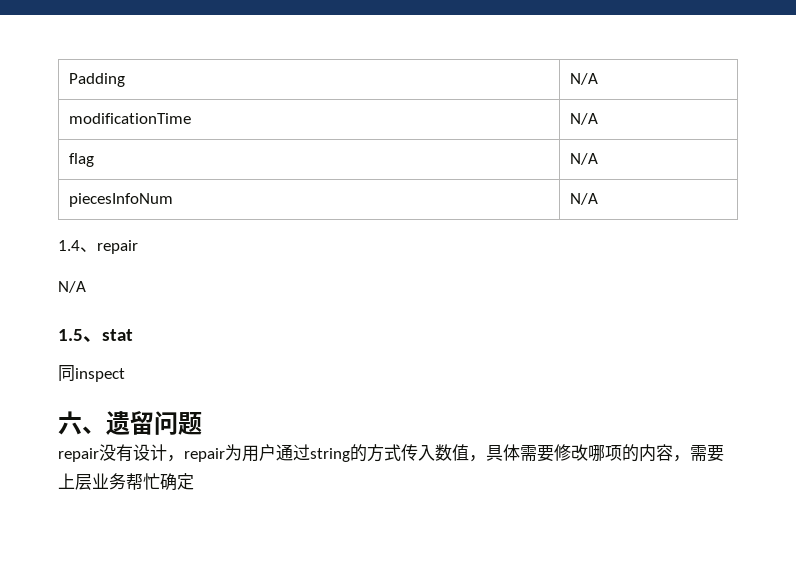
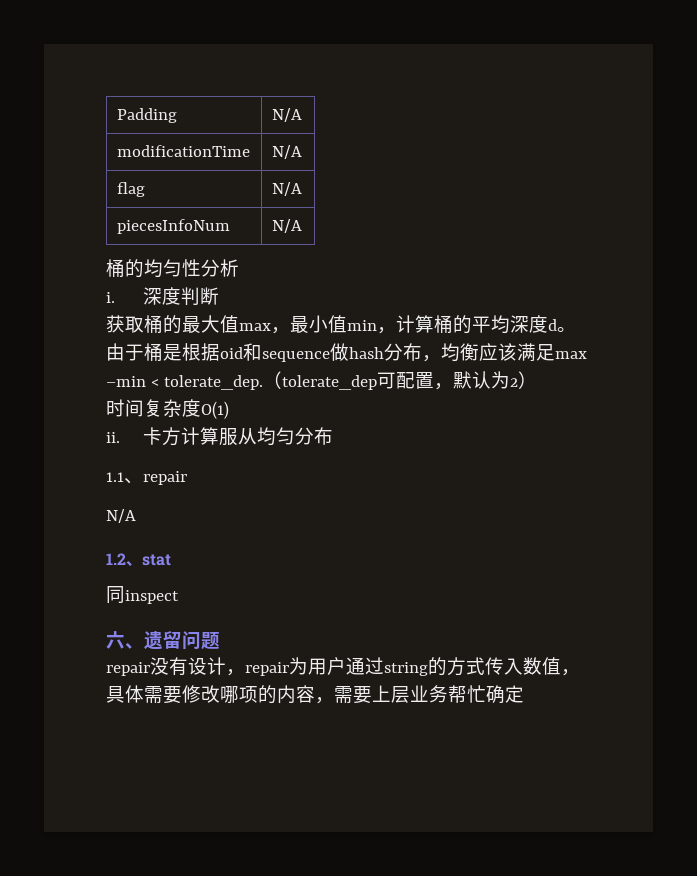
- 1.4、repair
+ 桶的均匀性分析
+ i.深度判断
+ 获取桶的最大值max，最小值min，计算桶的平均深度d。由于桶是根据oid和sequence做hash分布，均衡应该满足max –min < tolerate_dep.（tolerate_dep可配置，默认为2）
+ 时间复杂度O(1)
+ ii.卡方计算服从均匀分布
+ 1.1、repair
- 1.5、stat
+ 1.2、stat

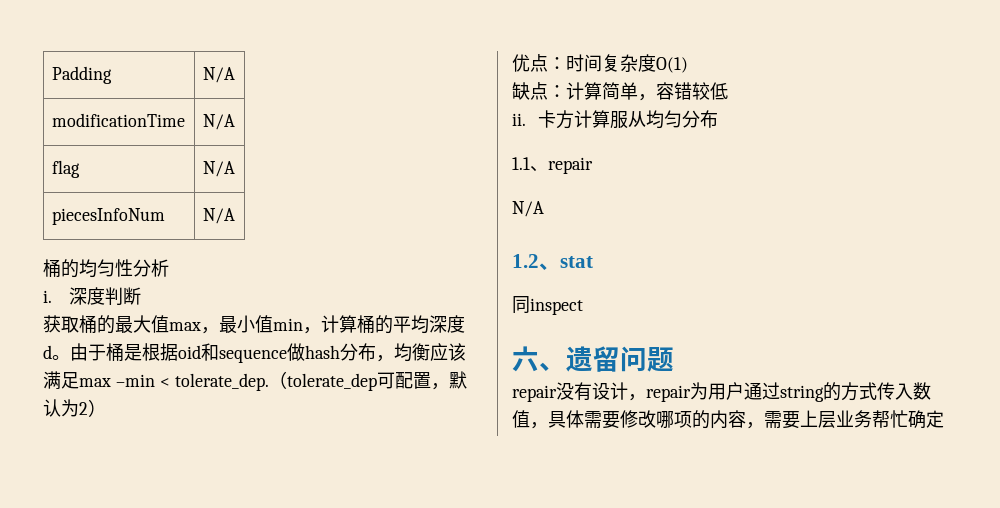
- 时间复杂度O(1)
+ 优点：时间复杂度O(1)
+ 缺点：计算简单，容错较低

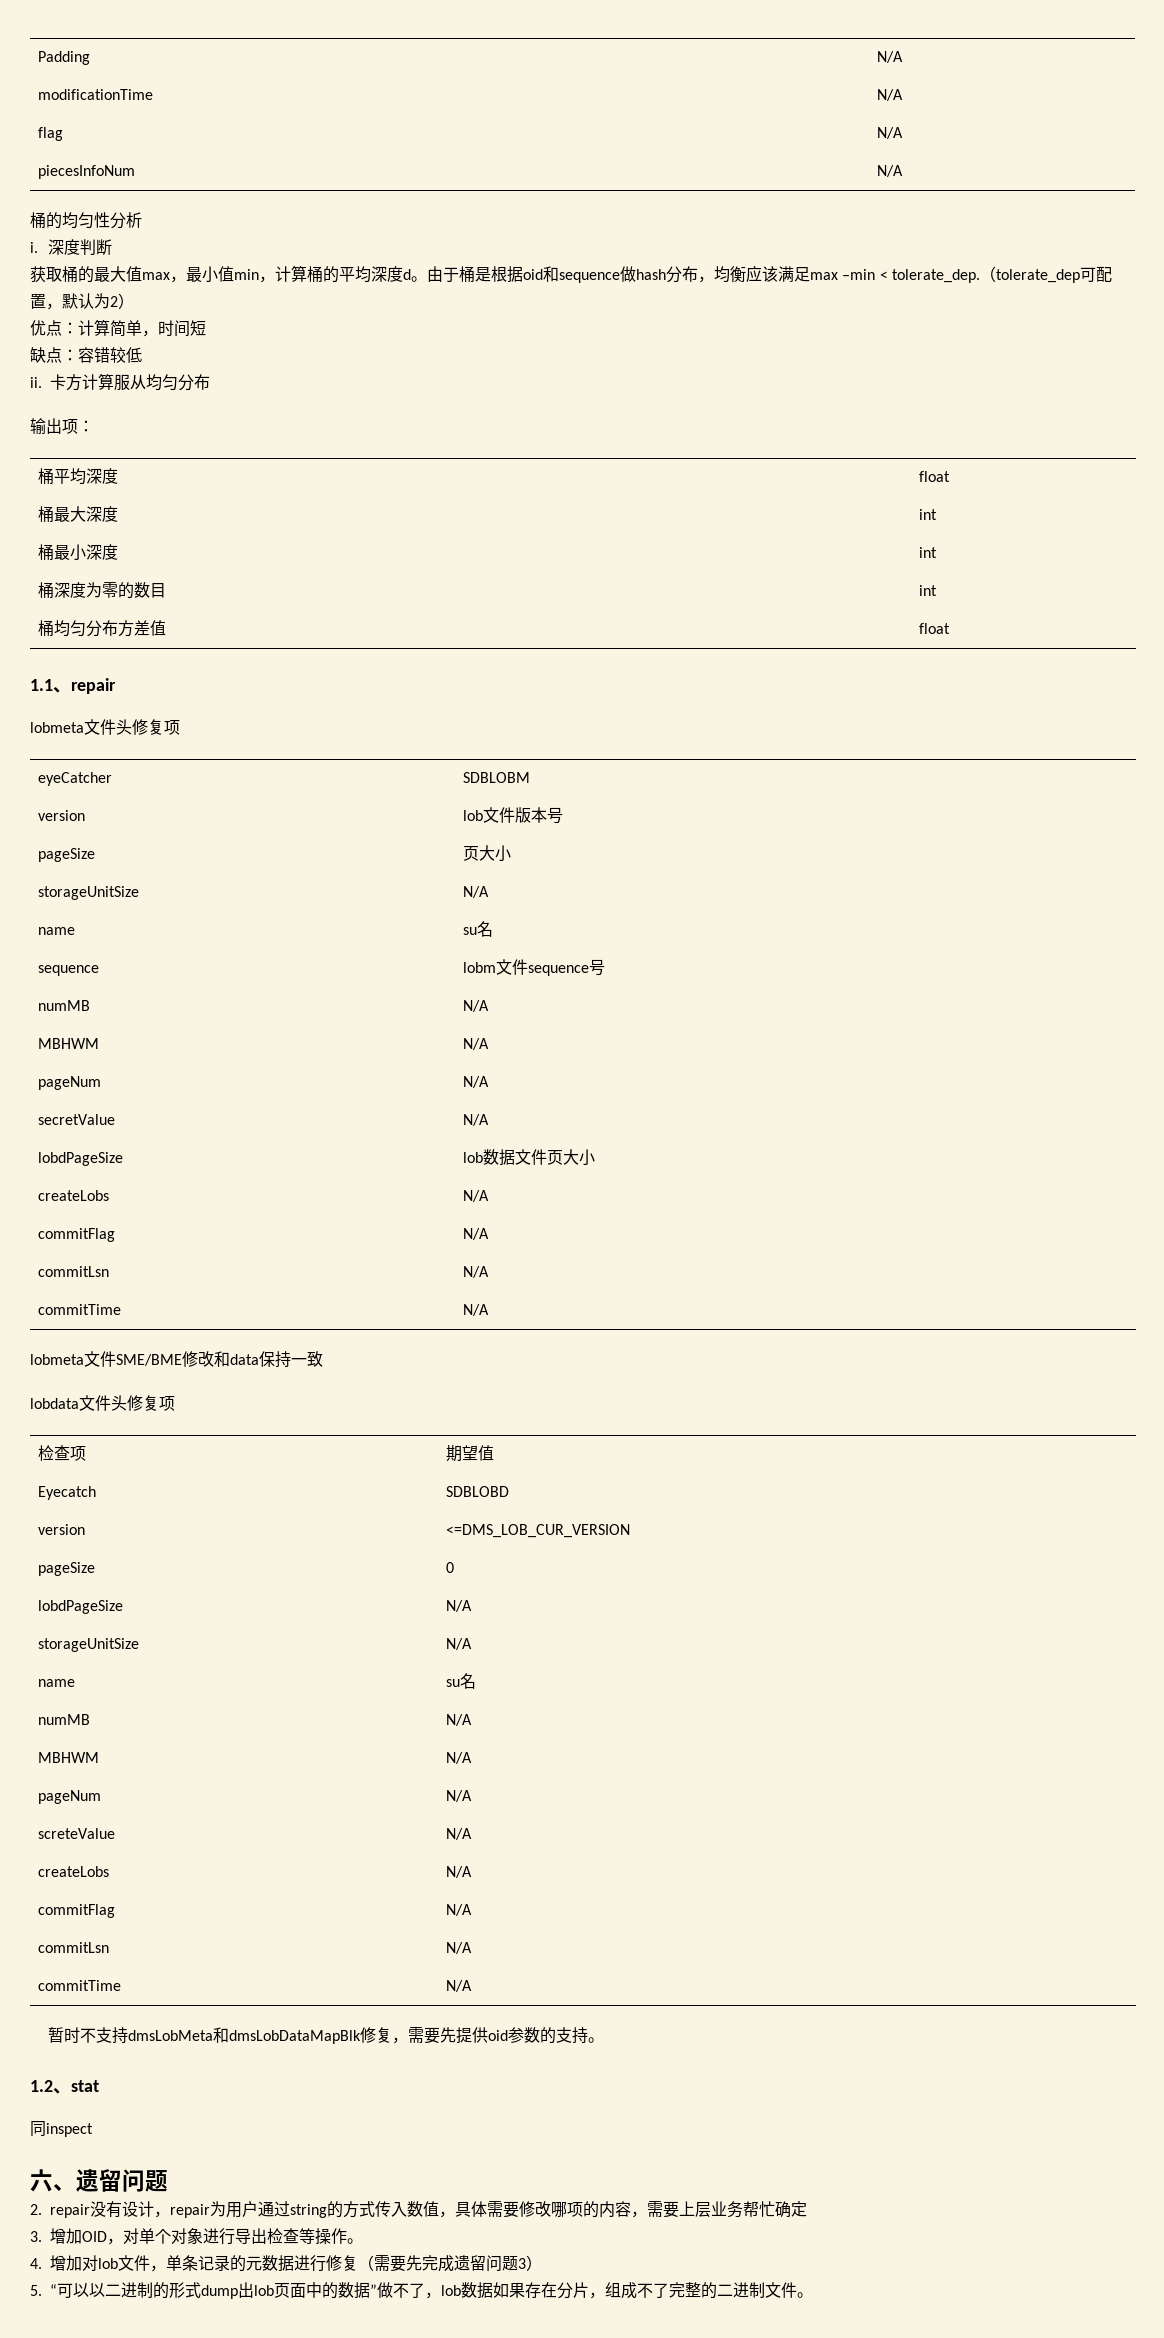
- 优点：时间复杂度O(1)
- 缺点：计算简单，容错较低
+ 优点：计算简单，时间短
+ 缺点：容错较低
+ 输出项：
+ 桶平均深度 | float
+ 桶最大深度 | int
+ 桶最小深度 | int
+ 桶深度为零的数目 | int
+ 桶均匀分布方差值 | float
  1.1、repair
- N/A
+ lobmeta文件头修复项
+ eyeCatcher | SDBLOBM
+ version | lob文件版本号
+ pageSize | 页大小
+ storageUnitSize | N/A
+ name | su名
+ sequence | lobm文件sequence号
+ numMB | N/A
+ MBHWM | N/A
+ pageNum | N/A
+ secretValue | N/A
+ lobdPageSize | lob数据文件页大小
+ createLobs | N/A
+ commitFlag | N/A
+ commitLsn | N/A
+ commitTime | N/A
+ lobmeta文件SME/BME修改和data保持一致
+ lobdata文件头修复项
+ 检查项 | 期望值
+ Eyecatch | SDBLOBD
+ version | <=DMS_LOB_CUR_VERSION
+ pageSize | 0
+ lobdPageSize | N/A
+ storageUnitSize | N/A
+ name | su名
+ numMB | N/A
+ MBHWM | N/A
+ pageNum | N/A
+ screteValue | N/A
+ createLobs | N/A
+ commitFlag | N/A
+ commitLsn | N/A
+ commitTime | N/A
+ 暂时不支持dmsLobMeta和dmsLobDataMapBlk修复，需要先提供oid参数的支持。
- repair没有设计，repair为用户通过string的方式传入数值，具体需要修改哪项的内容，需要上层业务帮忙确定
+ 2. repair没有设计，repair为用户通过string的方式传入数值，具体需要修改哪项的内容，需要上层业务帮忙确定
+ 3.增加OID，对单个对象进行导出检查等操作。
+ 4.增加对lob文件，单条记录的元数据进行修复（需要先完成遗留问题3）
+ 5. “可以以二进制的形式dump出lob页面中的数据”做不了，lob数据如果存在分片，组成不了完整的二进制文件。

